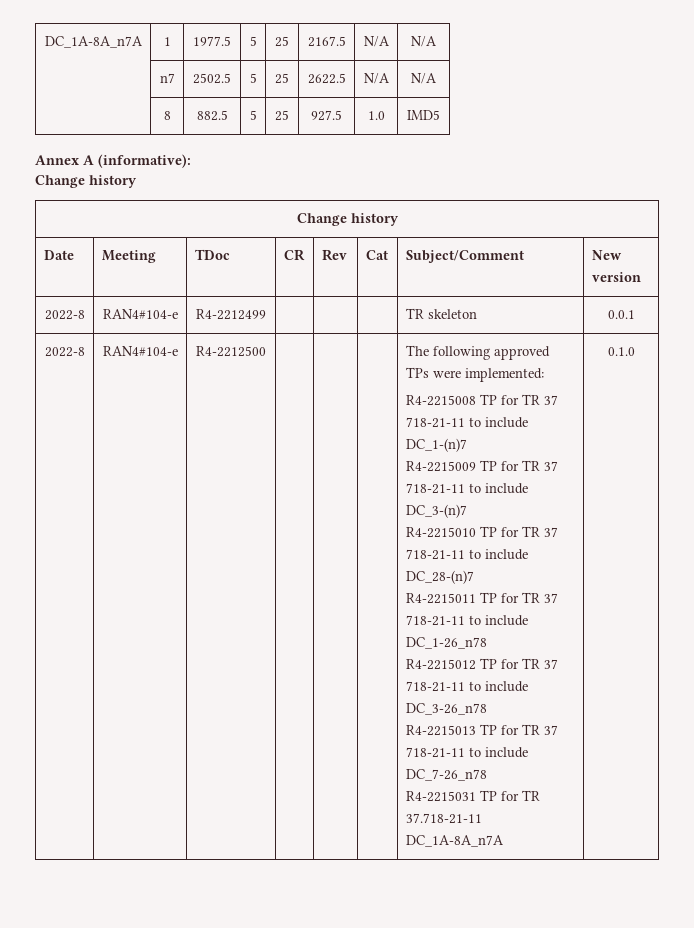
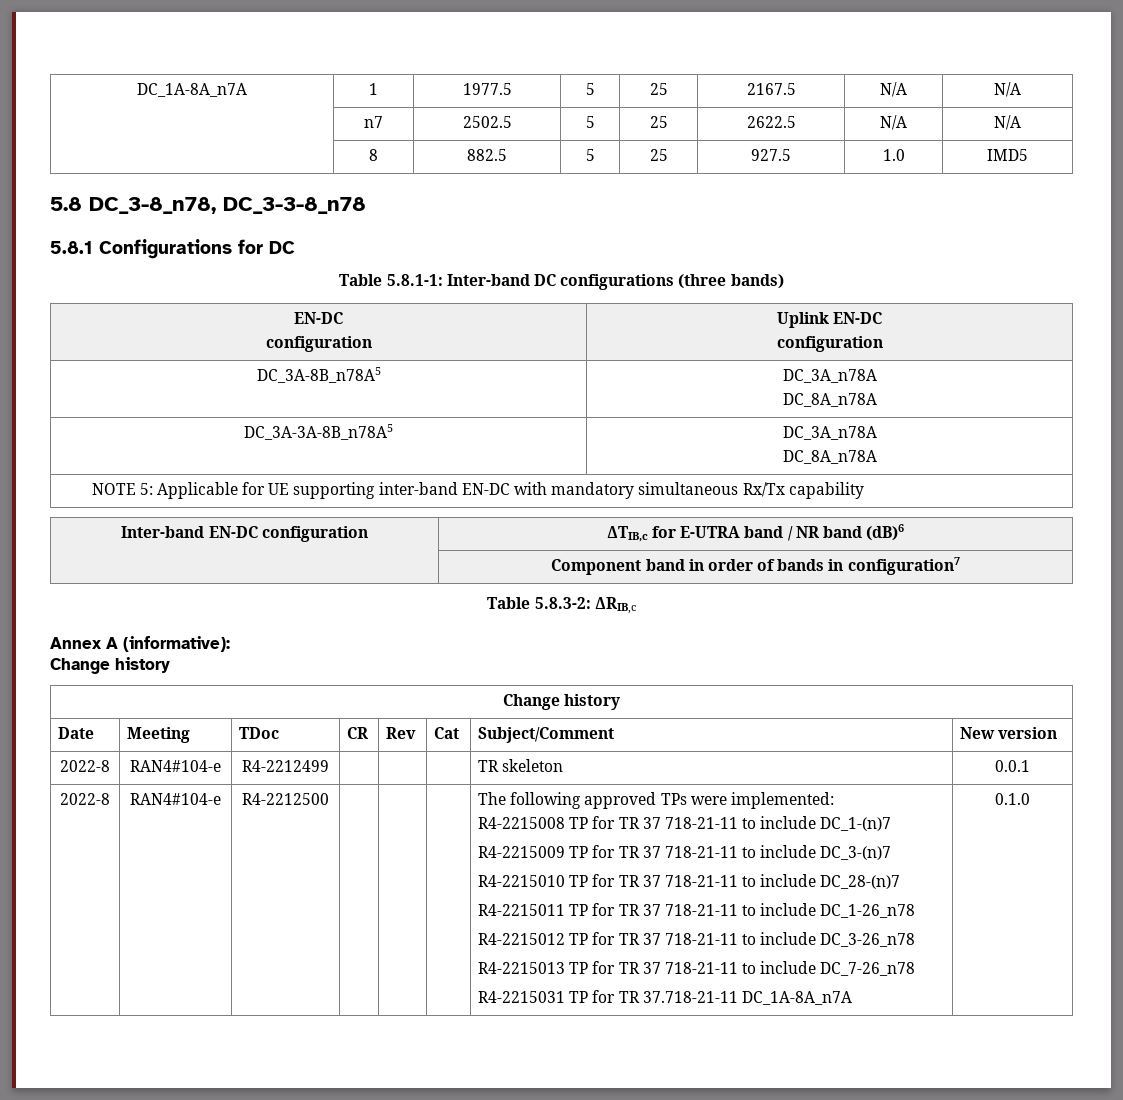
+ 5.8 DC_3-8_n78, DC_3-3-8_n78
+ 5.8.1 Configurations for DC
+ Table 5.8.1-1: Inter-band DC configurations (three bands)
+ EN-DC
+ configuration | Uplink EN-DC
+ configuration
+ DC_3A-8B_n78A5 | DC_3A_n78A
+ DC_8A_n78A
+ DC_3A-3A-8B_n78A5 | DC_3A_n78A
+ DC_8A_n78A
+ NOTE 5: Applicable for UE supporting inter-band EN-DC with mandatory simultaneous Rx/Tx capability
+ Inter-band EN-DC configuration | ΔTIB,c for E-UTRA band / NR band (dB)6
+ | Component band in order of bands in configuration7
+ Table 5.8.3-2: ΔRIB,c

